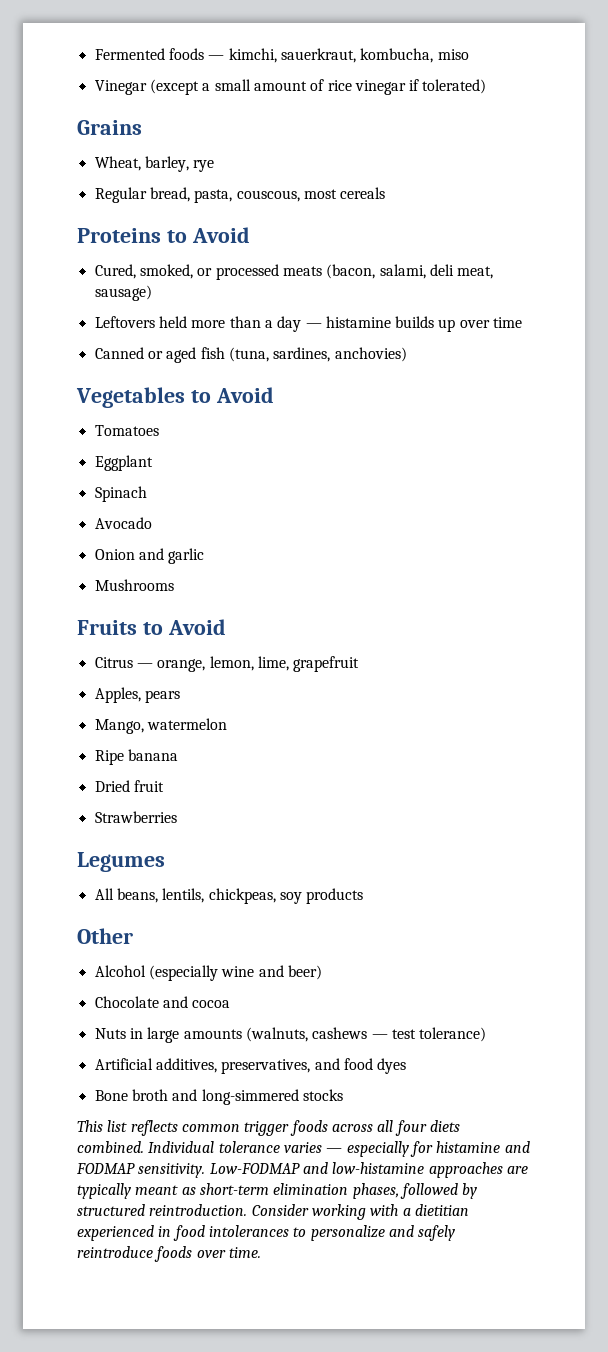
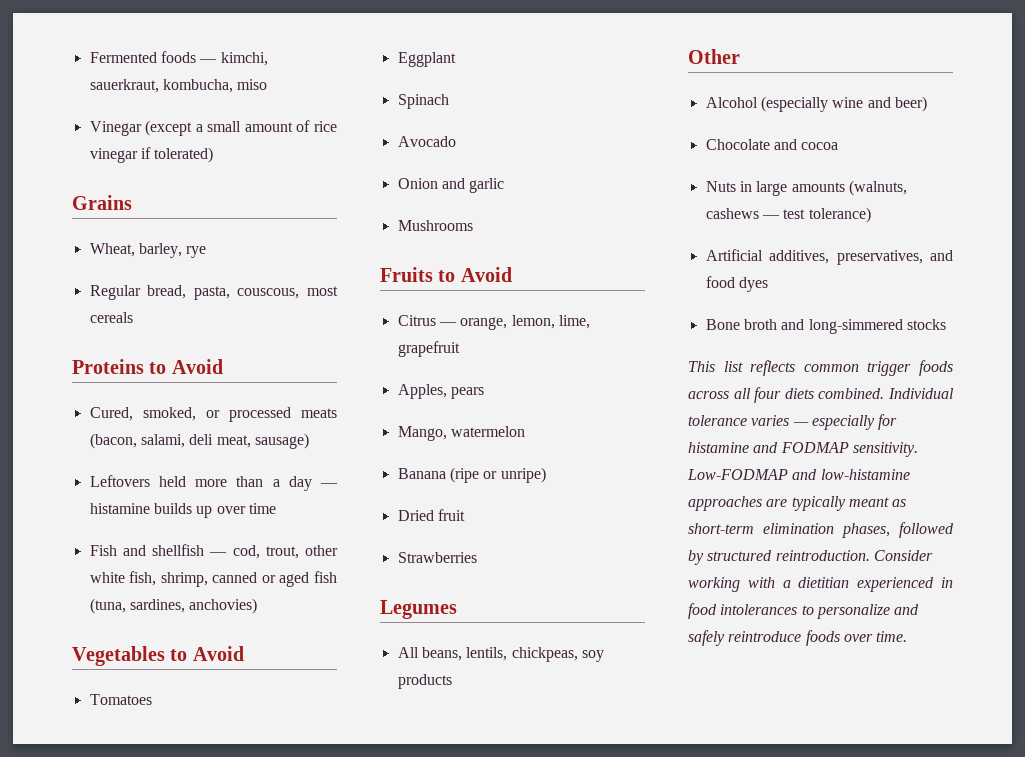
- Canned or aged fish (tuna, sardines, anchovies)
+ Fish and shellfish — cod, trout, other white fish, shrimp, canned or aged fish (tuna, sardines, anchovies)
- Ripe banana
+ Banana (ripe or unripe)

